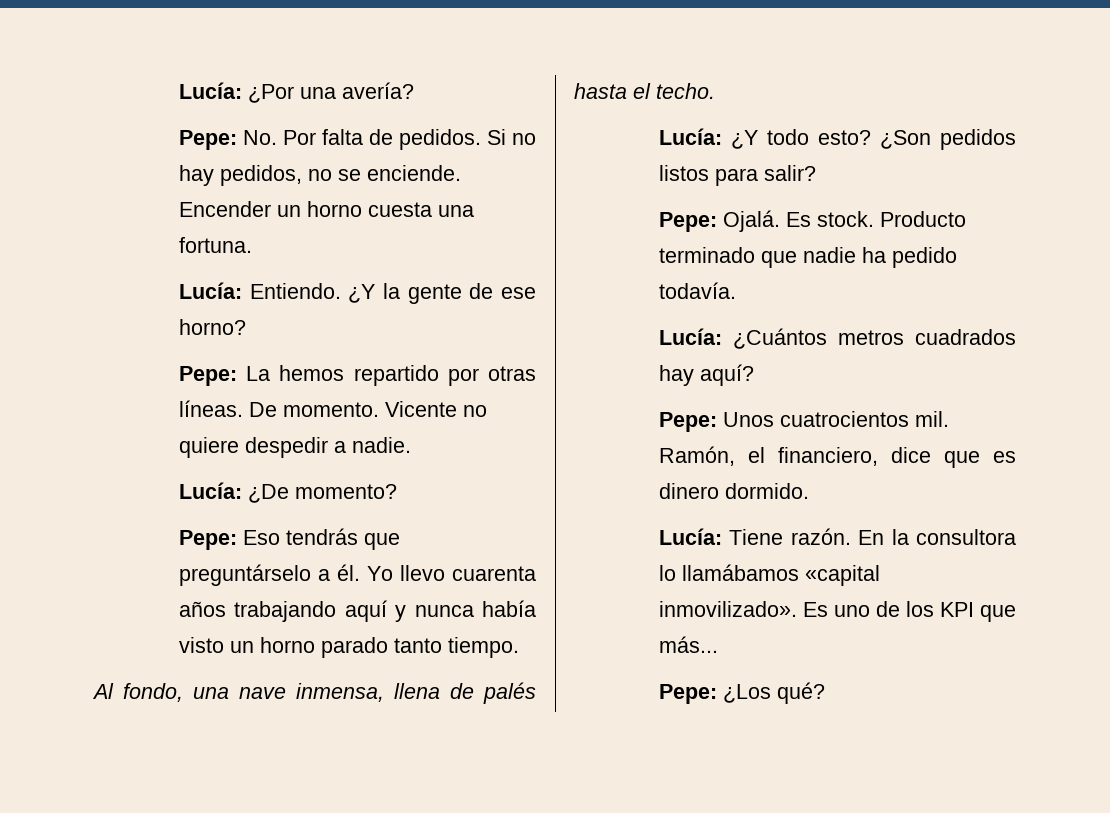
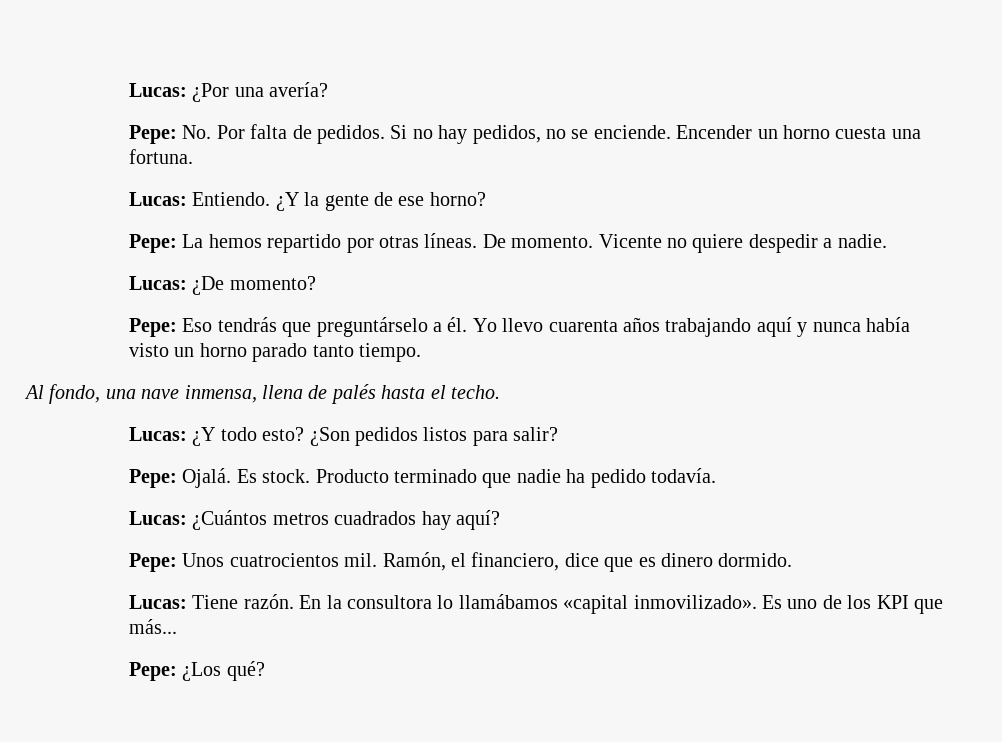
- Lucía: ¿Por una avería?
+ Lucas: ¿Por una avería?
- Lucía: Entiendo.
+ Lucas: Entiendo.
- Lucía: ¿De momento?
+ Lucas: ¿De momento?
- Lucía: ¿Y todo esto?
+ Lucas: ¿Y todo esto?
- Lucía: ¿Cuántos metros cuadrados hay aquí?
+ Lucas: ¿Cuántos metros cuadrados hay aquí?
- Lucía: Tiene razón.
+ Lucas: Tiene razón.

